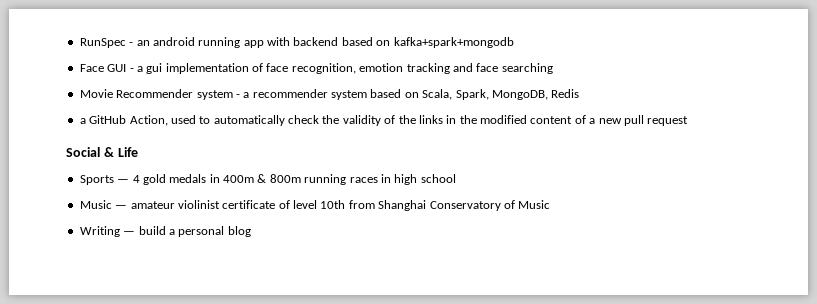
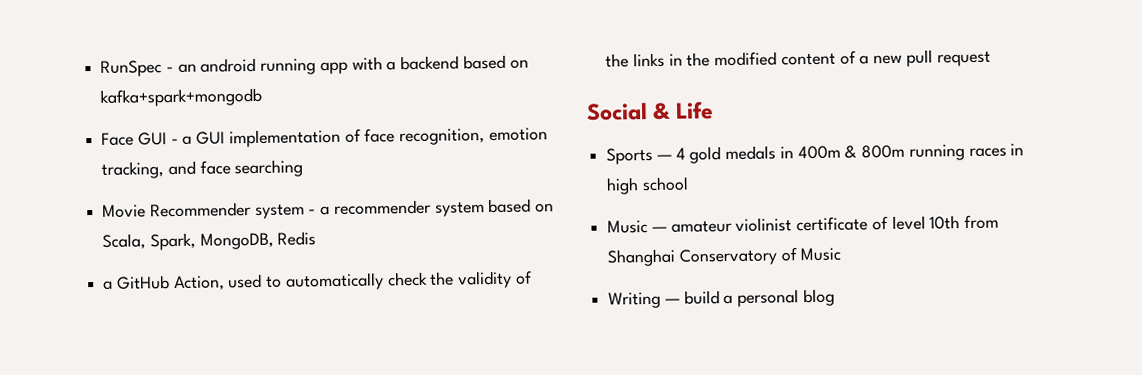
- RunSpec - an android running app with backend based on kafka+spark+mongodb
+ RunSpec - an android running app with a backend based on kafka+spark+mongodb
- Face GUI - a gui implementation of face recognition, emotion tracking and face searching
+ Face GUI - a GUI implementation of face recognition, emotion tracking, and face searching

